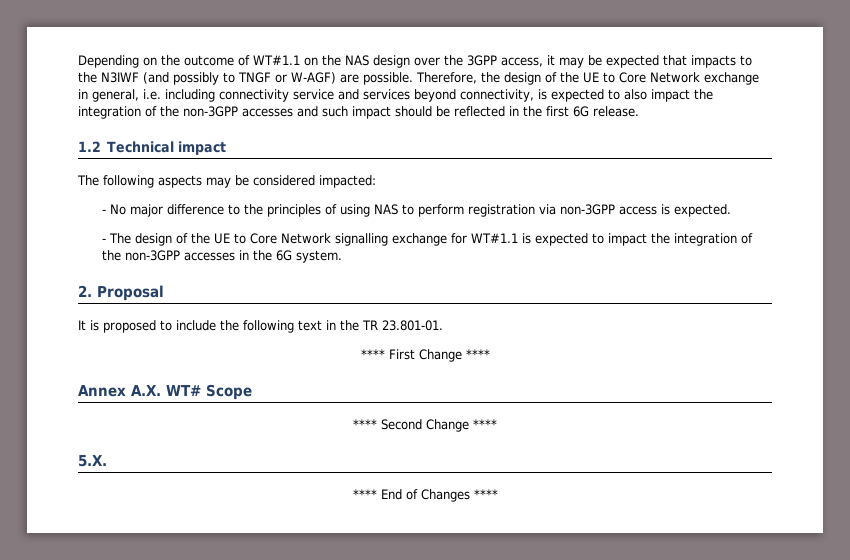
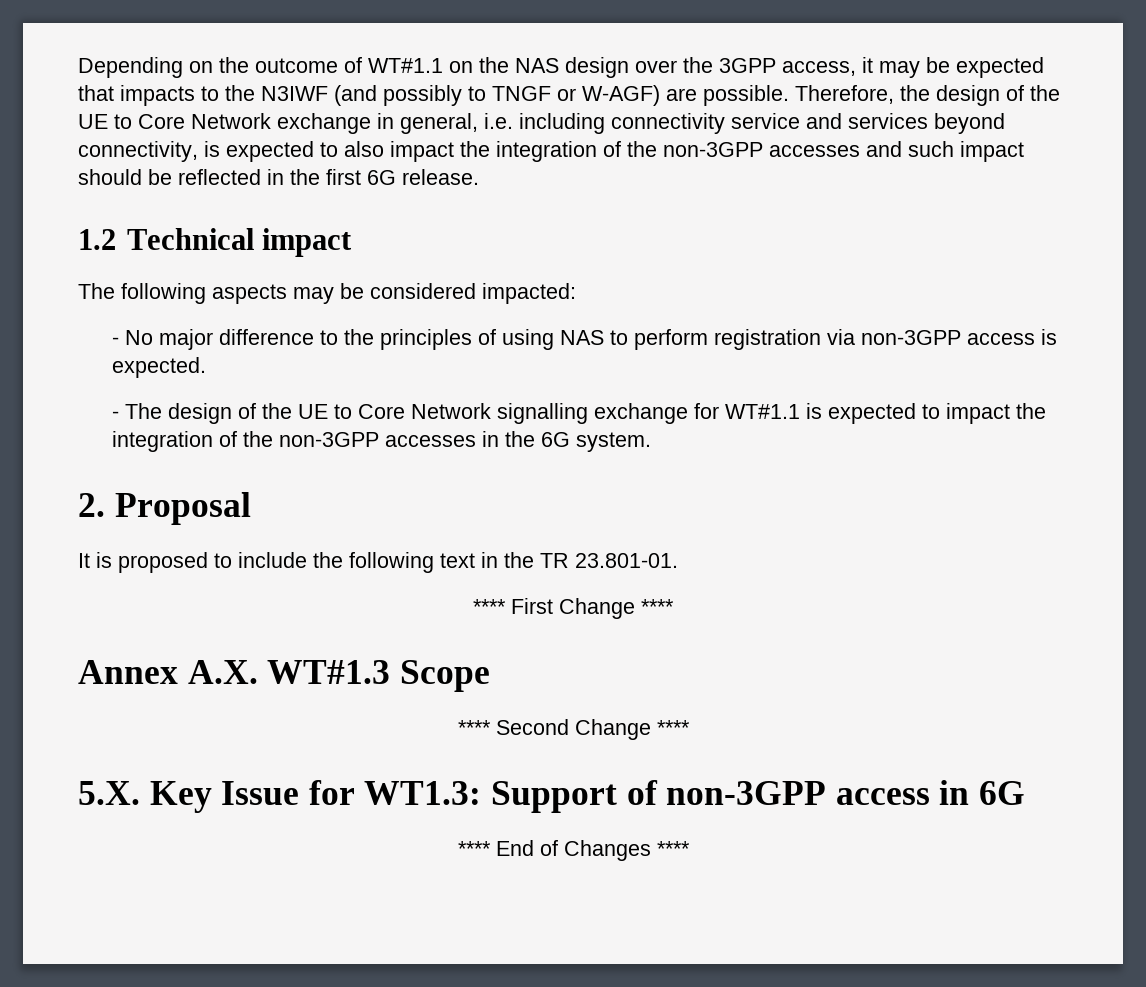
- Annex A.X. WT# Scope
+ Annex A.X. WT#1.3 Scope
- 5.X.
+ 5.X. Key Issue for WT1.3: Support of non-3GPP access in 6G

